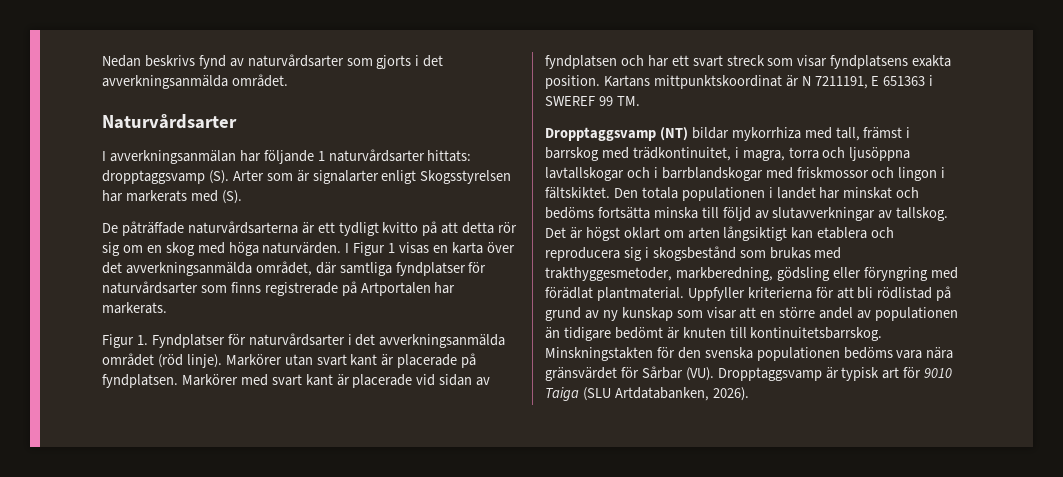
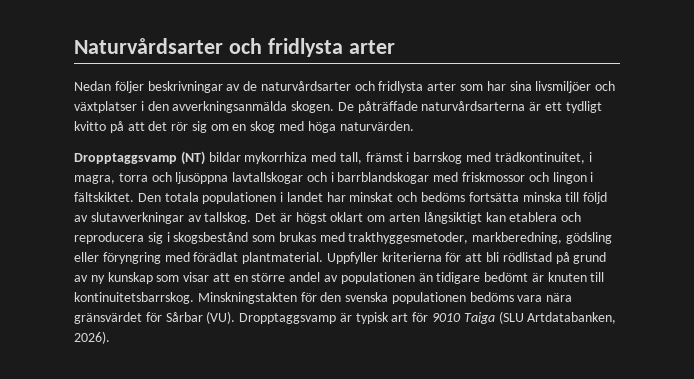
- Nedan beskrivs fynd av naturvårdsarter som gjorts i det avverkningsanmälda området.
- Naturvårdsarter
- I avverkningsanmälan har följande 1 naturvårdsarter hittats: dropptaggsvamp (S). Arter som är signalarter enligt Skogsstyrelsen har markerats med (S).
- De påträffade naturvårdsarterna är ett tydligt kvitto på att detta rör sig om en skog med höga naturvärden. I Figur 1 visas en karta över det avverkningsanmälda området, där samtliga fyndplatser för naturvårdsarter som finns registrerade på Artportalen har markerats.
- Figur 1. Fyndplatser för naturvårdsarter i det avverkningsanmälda området (röd linje). Markörer utan svart kant är placerade på fyndplatsen. Markörer med svart kant är placerade vid sidan av fyndplatsen och har ett svart streck som visar fyndplatsens exakta position. Kartans mittpunktskoordinat är N 7211191, E 651363 i SWEREF 99 TM.
+ Naturvårdsarter och fridlysta arter
+ Nedan följer beskrivningar av de naturvårdsarter och fridlysta arter som har sina livsmiljöer och växtplatser i den avverkningsanmälda skogen. De påträffade naturvårdsarterna är ett tydligt kvitto på att det rör sig om en skog med höga naturvärden.

